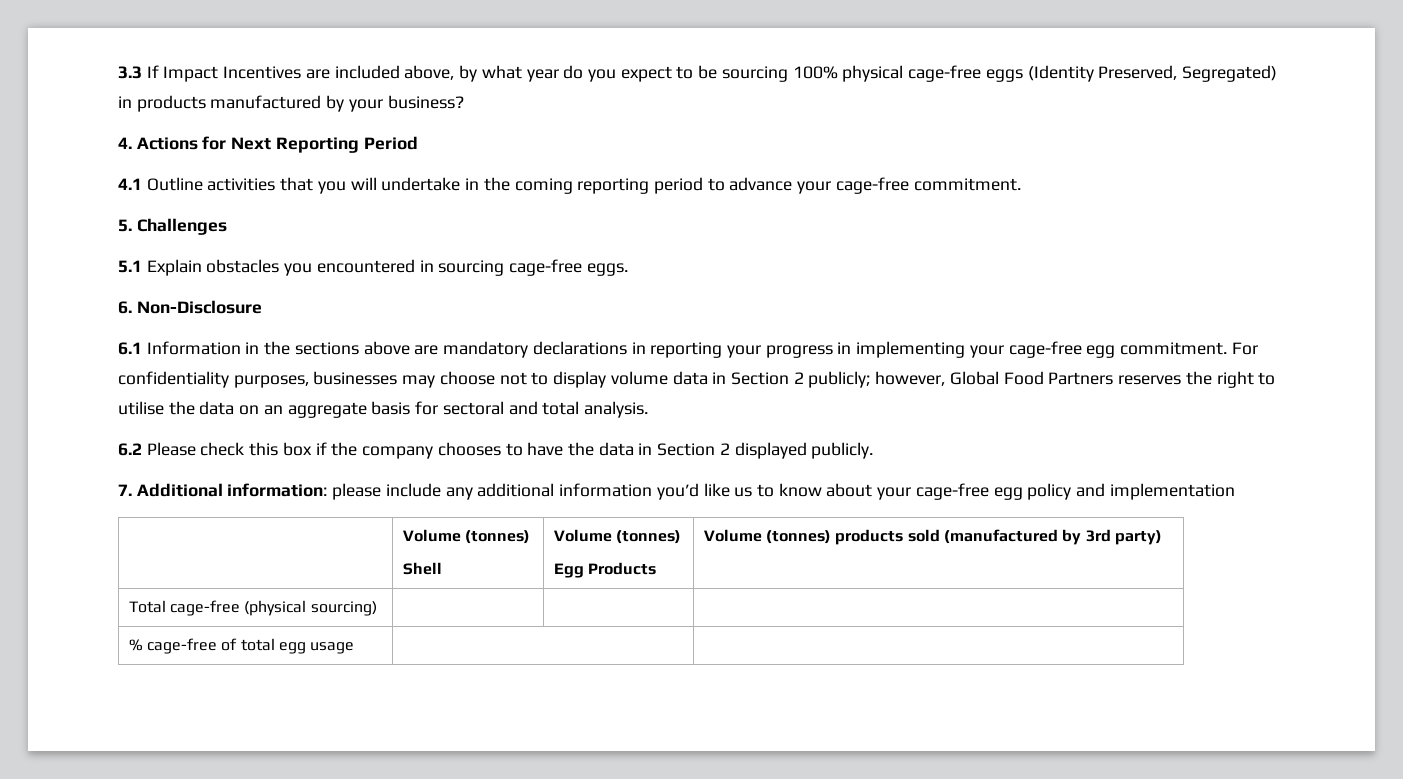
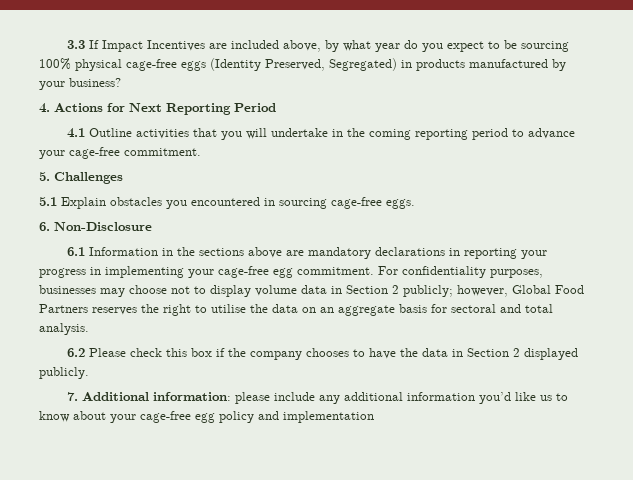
  7. Additional information: please include any additional information you’d like us to know about your cage-free egg policy and implementation
- | Volume (tonnes)
- Shell | Volume (tonnes)
- Egg Products | Volume (tonnes) products sold (manufactured by 3rd party)
- Total cage-free (physical sourcing) | | |
- % cage-free of total egg usage | |

